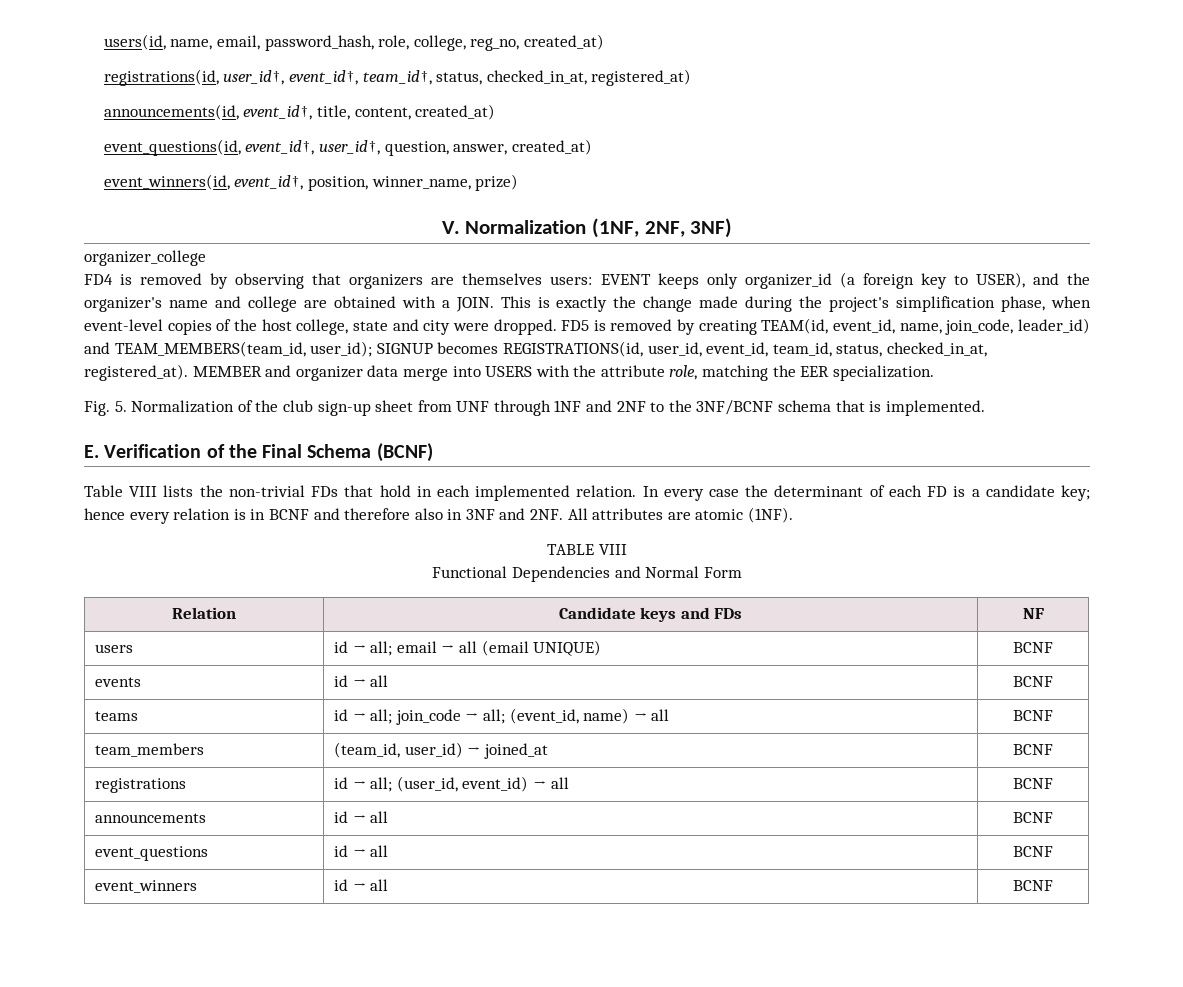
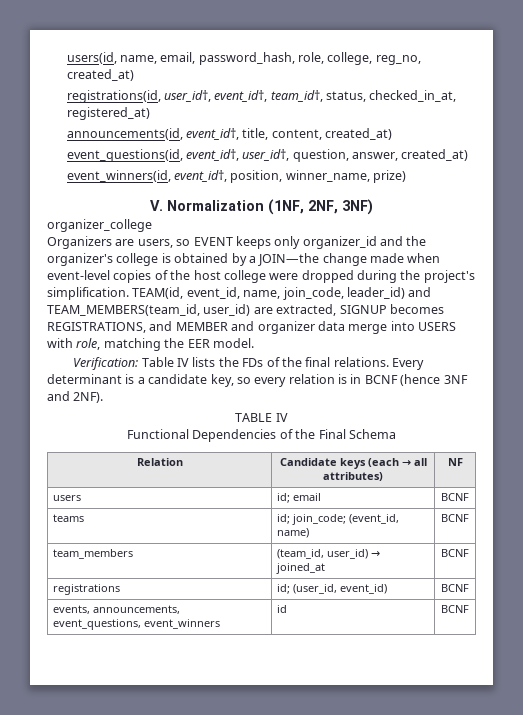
- FD4 is removed by observing that organizers are themselves users: EVENT keeps only organizer_id (a foreign key to USER), and the organizer's name and college are obtained with a JOIN. This is exactly the change made during the project's simplification phase, when event-level copies of the host college, state and city were dropped. FD5 is removed by creating TEAM(id, event_id, name, join_code, leader_id) and TEAM_MEMBERS(team_id, user_id); SIGNUP becomes REGISTRATIONS(id, user_id, event_id, team_id, status, checked_in_at, registered_at). MEMBER and organizer data merge into USERS with the attribute role, matching the EER specialization.
- Fig. 5. Normalization of the club sign-up sheet from UNF through 1NF and 2NF to the 3NF/BCNF schema that is implemented.
- E. Verification of the Final Schema (BCNF)
- Table VIII lists the non-trivial FDs that hold in each implemented relation. In every case the determinant of each FD is a candidate key; hence every relation is in BCNF and therefore also in 3NF and 2NF. All attributes are atomic (1NF).
+ Organizers are users, so EVENT keeps only organizer_id and the organizer's college is obtained by a JOIN—the change made when event-level copies of the host college were dropped during the project's simplification. TEAM(id, event_id, name, join_code, leader_id) and TEAM_MEMBERS(team_id, user_id) are extracted, SIGNUP becomes REGISTRATIONS, and MEMBER and organizer data merge into USERS with role, matching the EER model.
+ Verification: Table IV lists the FDs of the final relations. Every determinant is a candidate key, so every relation is in BCNF (hence 3NF and 2NF).
- TABLE VIII
+ TABLE IV
- Functional Dependencies and Normal Form
+ Functional Dependencies of the Final Schema
- Relation | Candidate keys and FDs | NF
- users | id → all; email → all (email UNIQUE) | BCNF
- events | id → all | BCNF
- teams | id → all; join_code → all; (event_id, name) → all | BCNF
+ Relation | Candidate keys (each → all attributes) | NF
+ users | id; email | BCNF
+ teams | id; join_code; (event_id, name) | BCNF
- registrations | id → all; (user_id, event_id) → all | BCNF
- announcements | id → all | BCNF
- event_questions | id → all | BCNF
- event_winners | id → all | BCNF
+ registrations | id; (user_id, event_id) | BCNF
+ events, announcements, event_questions, event_winners | id | BCNF

